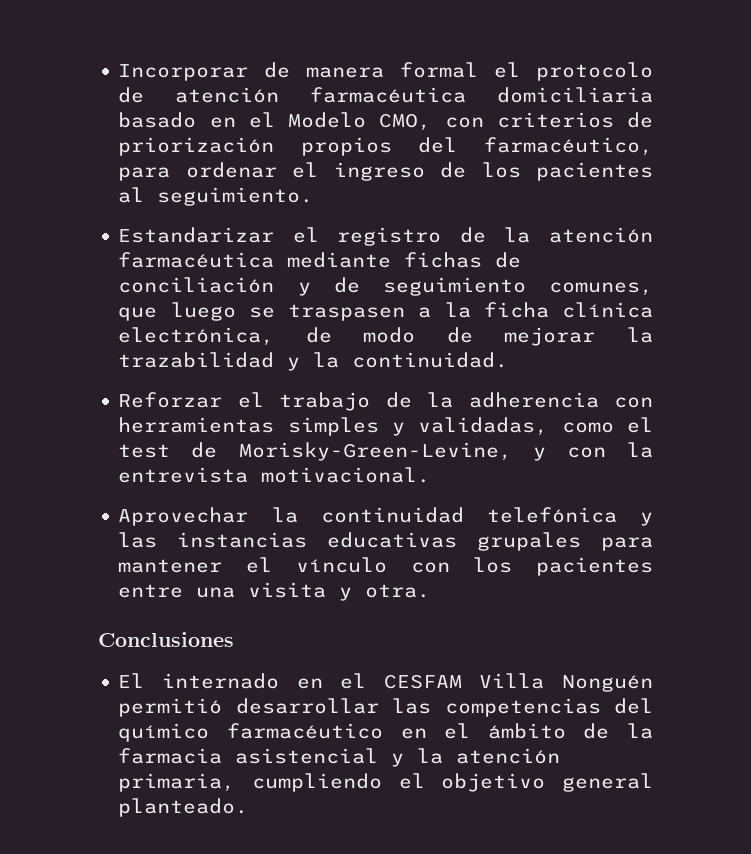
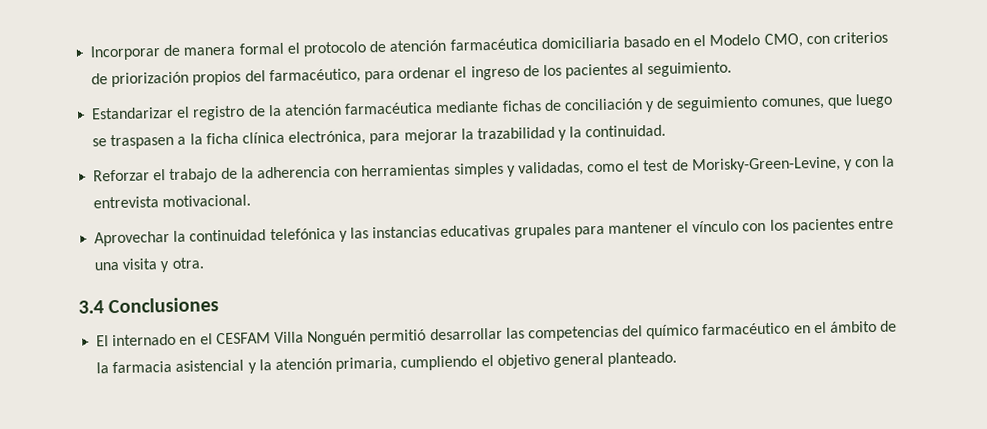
- Estandarizar el registro de la atención farmacéutica mediante fichas de conciliación y de seguimiento comunes, que luego se traspasen a la ficha clínica electrónica, de modo de mejorar la trazabilidad y la continuidad.
+ Estandarizar el registro de la atención farmacéutica mediante fichas de conciliación y de seguimiento comunes, que luego se traspasen a la ficha clínica electrónica, para mejorar la trazabilidad y la continuidad.
- Conclusiones
+ 3.4 Conclusiones

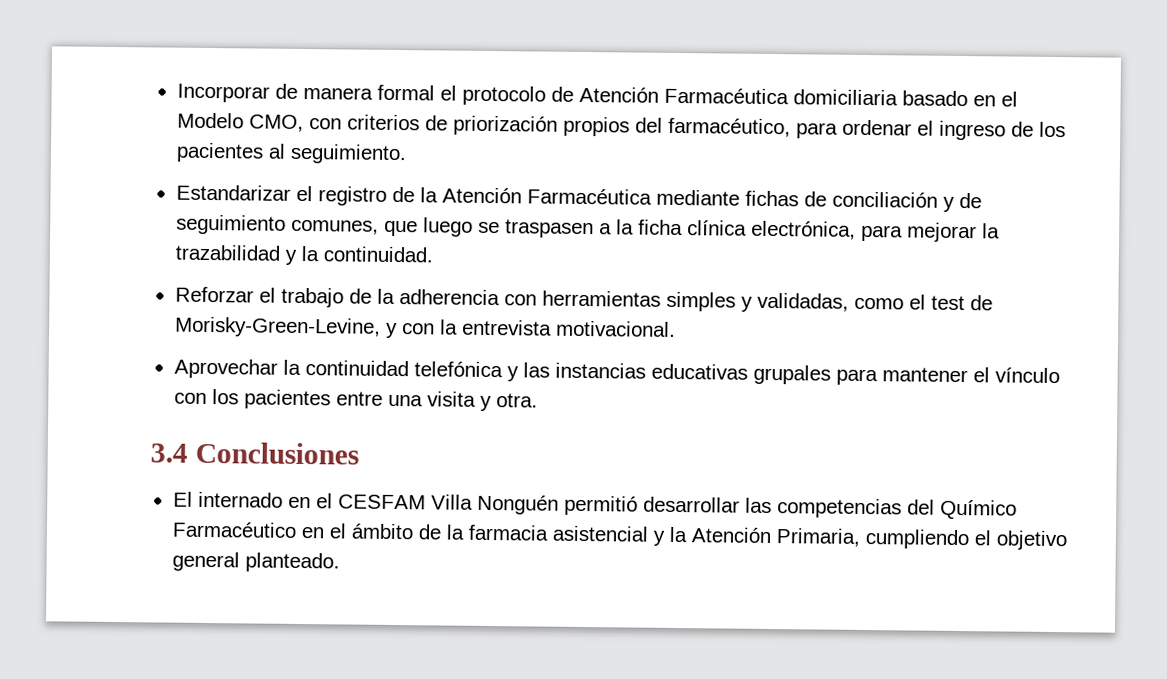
- Incorporar de manera formal el protocolo de atención farmacéutica domiciliaria basado en el Modelo CMO, con criterios de priorización propios del farmacéutico, para ordenar el ingreso de los pacientes al seguimiento.
+ Incorporar de manera formal el protocolo de Atención Farmacéutica domiciliaria basado en el Modelo CMO, con criterios de priorización propios del farmacéutico, para ordenar el ingreso de los pacientes al seguimiento.
- Estandarizar el registro de la atención farmacéutica mediante fichas de conciliación y de seguimiento comunes, que luego se traspasen a la ficha clínica electrónica, para mejorar la trazabilidad y la continuidad.
+ Estandarizar el registro de la Atención Farmacéutica mediante fichas de conciliación y de seguimiento comunes, que luego se traspasen a la ficha clínica electrónica, para mejorar la trazabilidad y la continuidad.
- El internado en el CESFAM Villa Nonguén permitió desarrollar las competencias del químico farmacéutico en el ámbito de la farmacia asistencial y la atención primaria, cumpliendo el objetivo general planteado.
+ El internado en el CESFAM Villa Nonguén permitió desarrollar las competencias del Químico Farmacéutico en el ámbito de la farmacia asistencial y la Atención Primaria, cumpliendo el objetivo general planteado.

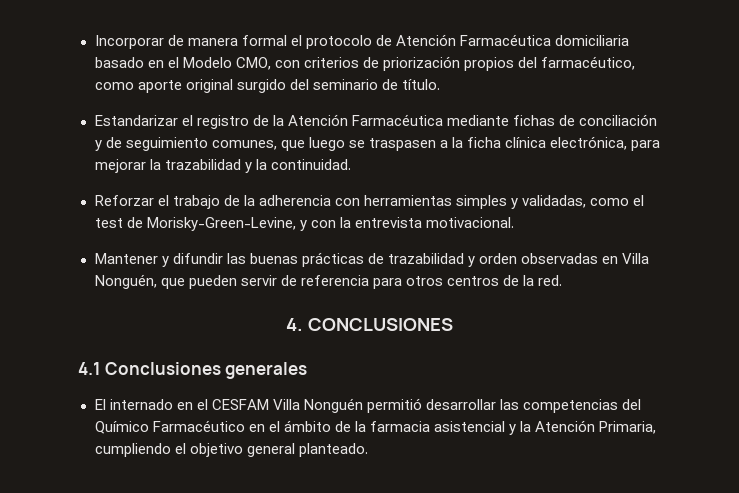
- Incorporar de manera formal el protocolo de Atención Farmacéutica domiciliaria basado en el Modelo CMO, con criterios de priorización propios del farmacéutico, para ordenar el ingreso de los pacientes al seguimiento.
+ Incorporar de manera formal el protocolo de Atención Farmacéutica domiciliaria basado en el Modelo CMO, con criterios de priorización propios del farmacéutico, como aporte original surgido del seminario de título.
- Aprovechar la continuidad telefónica y las instancias educativas grupales para mantener el vínculo con los pacientes entre una visita y otra.
- 3.4 Conclusiones
+ Mantener y difundir las buenas prácticas de trazabilidad y orden observadas en Villa Nonguén, que pueden servir de referencia para otros centros de la red.
+ 4. CONCLUSIONES
+ 4.1 Conclusiones generales

